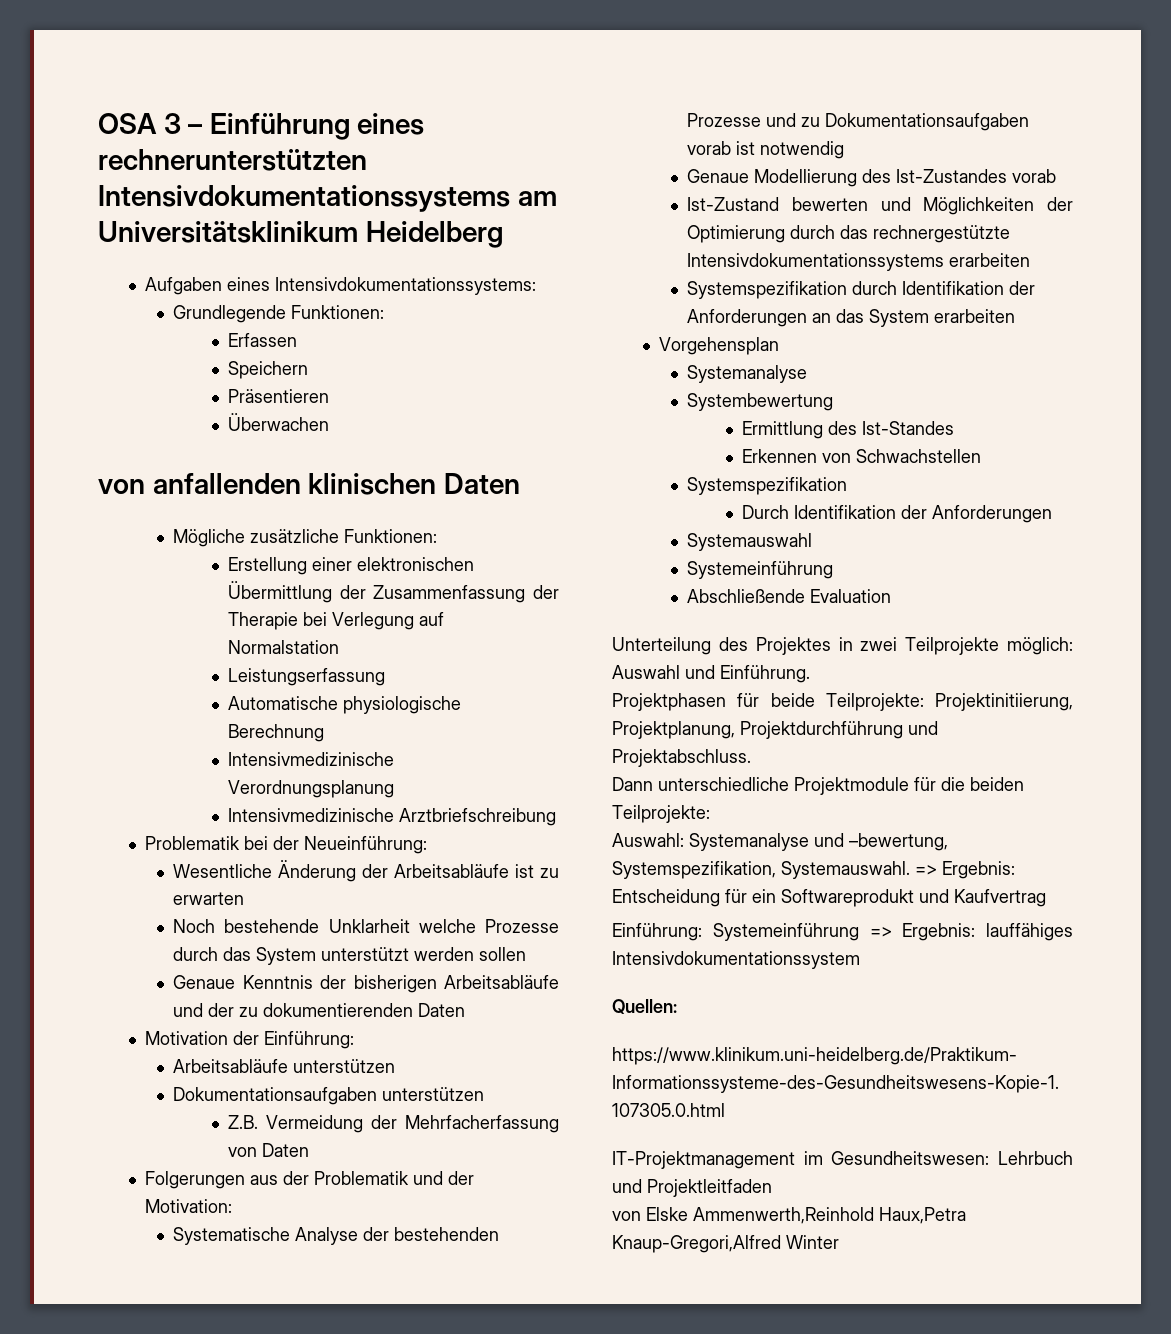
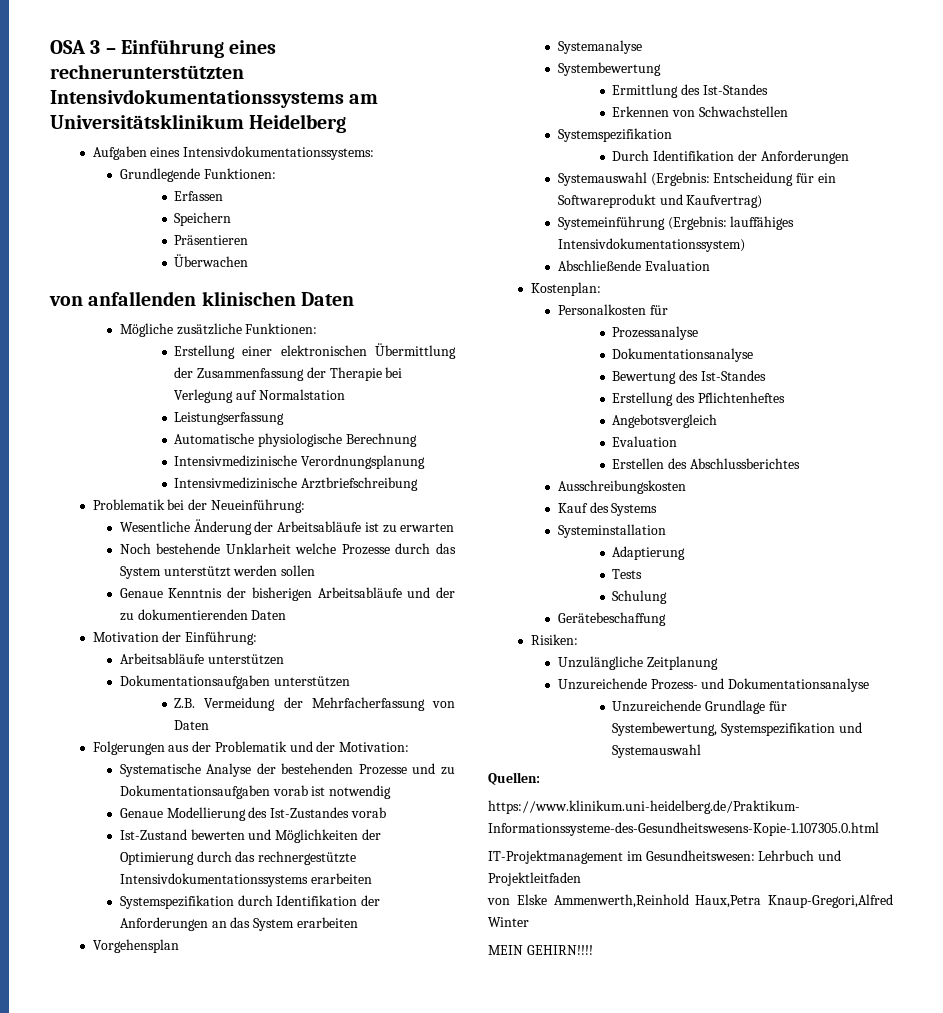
- Systemauswahl
- Systemeinführung
+ Systemauswahl (Ergebnis: Entscheidung für ein Softwareprodukt und Kaufvertrag)
+ Systemeinführung (Ergebnis: lauffähiges Intensivdokumentationssystem)
  Abschließende Evaluation
- Unterteilung des Projektes in zwei Teilprojekte möglich: Auswahl und Einführung.
- Projektphasen für beide Teilprojekte: Projektinitiierung, Projektplanung, Projektdurchführung und Projektabschluss.
- Dann unterschiedliche Projektmodule für die beiden Teilprojekte:
- Auswahl: Systemanalyse und –bewertung, Systemspezifikation, Systemauswahl. => Ergebnis: Entscheidung für ein Softwareprodukt und Kaufvertrag
- Einführung: Systemeinführung => Ergebnis: lauffähiges Intensivdokumentationssystem
+ Kostenplan:
+ Personalkosten für
+ Prozessanalyse
+ Dokumentationsanalyse
+ Bewertung des Ist-Standes
+ Erstellung des Pflichtenheftes
+ Angebotsvergleich
+ Evaluation
+ Erstellen des Abschlussberichtes
+ Ausschreibungskosten
+ Kauf des Systems
+ Systeminstallation
+ Adaptierung
+ Tests
+ Schulung
+ Gerätebeschaffung
+ Risiken:
+ Unzulängliche Zeitplanung
+ Unzureichende Prozess- und Dokumentationsanalyse
+ Unzureichende Grundlage für Systembewertung, Systemspezifikation und Systemauswahl
+ MEIN GEHIRN!!!!

